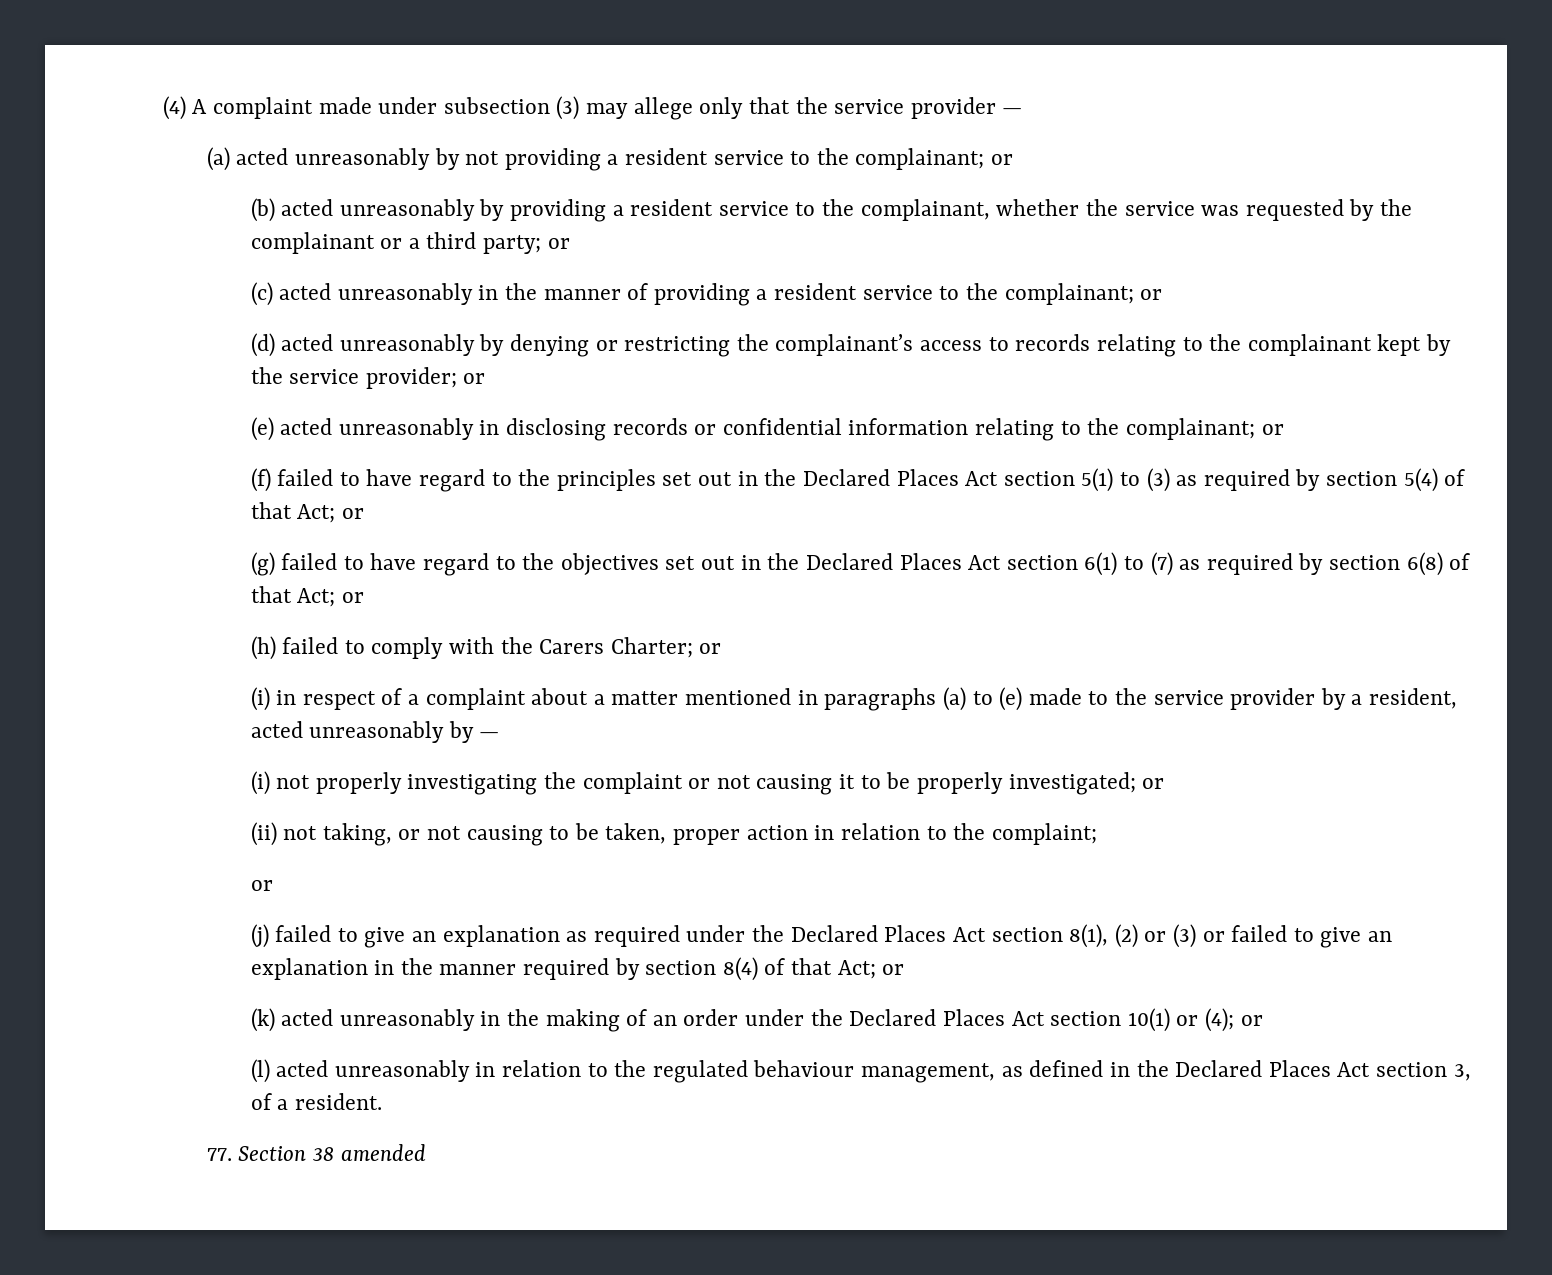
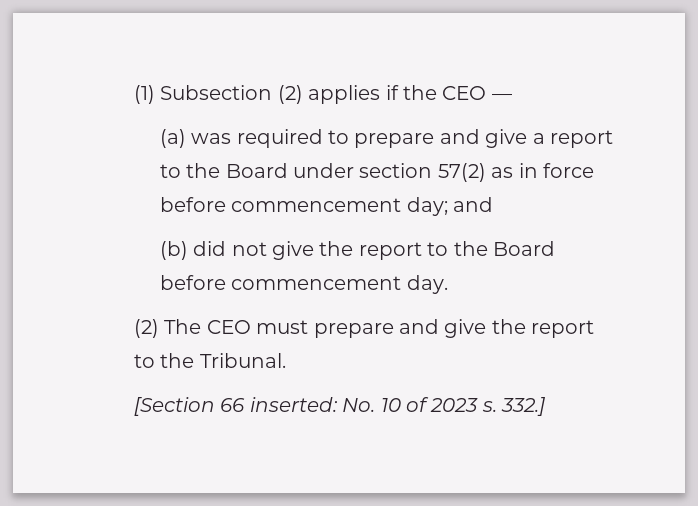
- (4) A complaint made under subsection (3) may allege only that the service provider —
- (a) acted unreasonably by not providing a resident service to the complainant; or
- (b) acted unreasonably by providing a resident service to the complainant, whether the service was requested by the complainant or a third party; or
- (c) acted unreasonably in the manner of providing a resident service to the complainant; or
- (d) acted unreasonably by denying or restricting the complainant’s access to records relating to the complainant kept by the service provider; or
- (e) acted unreasonably in disclosing records or confidential information relating to the complainant; or
- (f) failed to have regard to the principles set out in the Declared Places Act section 5(1) to (3) as required by section 5(4) of that Act; or
- (g) failed to have regard to the objectives set out in the Declared Places Act section 6(1) to (7) as required by section 6(8) of that Act; or
- (h) failed to comply with the Carers Charter; or
- (i) in respect of a complaint about a matter mentioned in paragraphs (a) to (e) made to the service provider by a resident, acted unreasonably by —
- (i) not properly investigating the complaint or not causing it to be properly investigated; or
- (ii) not taking, or not causing to be taken, proper action in relation to the complaint;
- or
- (j) failed to give an explanation as required under the Declared Places Act section 8(1), (2) or (3) or failed to give an explanation in the manner required by section 8(4) of that Act; or
- (k) acted unreasonably in the making of an order under the Declared Places Act section 10(1) or (4); or
- (l) acted unreasonably in relation to the regulated behaviour management, as defined in the Declared Places Act section 3, of a resident.
- 77. Section 38 amended
+ (1) Subsection (2) applies if the CEO —
+ (a) was required to prepare and give a report to the Board under section 57(2) as in force before commencement day; and
+ (b) did not give the report to the Board before commencement day.
+ (2) The CEO must prepare and give the report to the Tribunal.
+ [Section 66 inserted: No. 10 of 2023 s. 332.]

